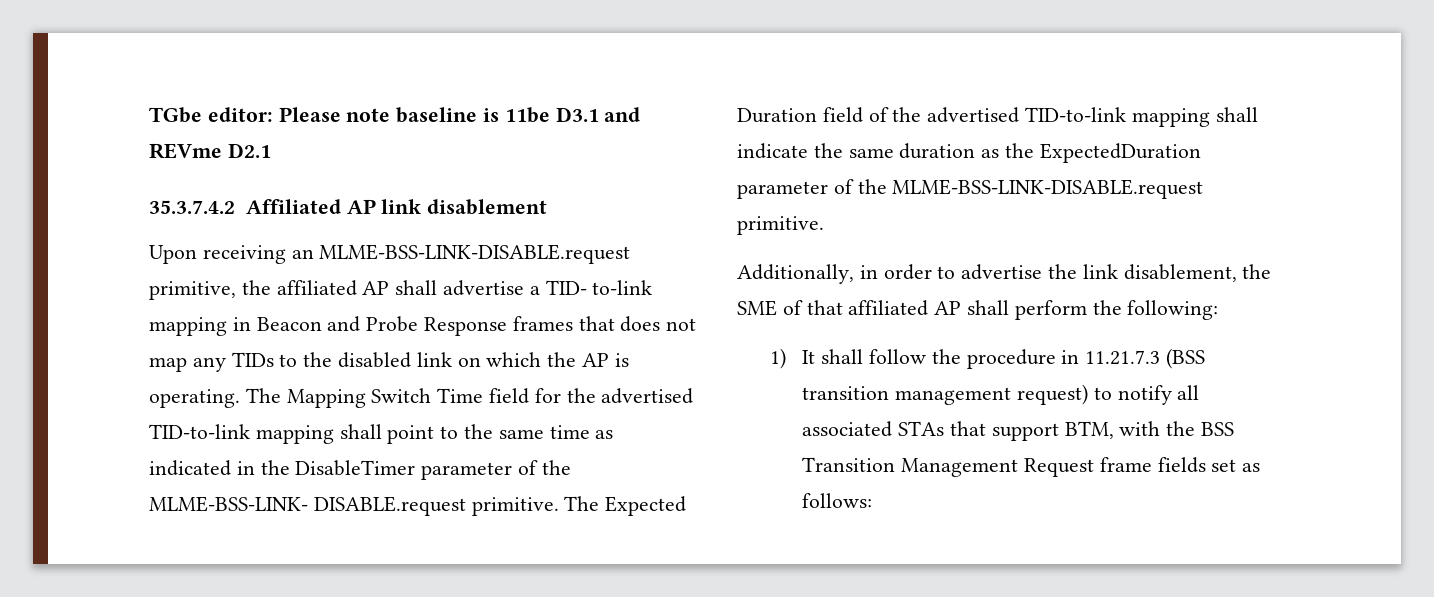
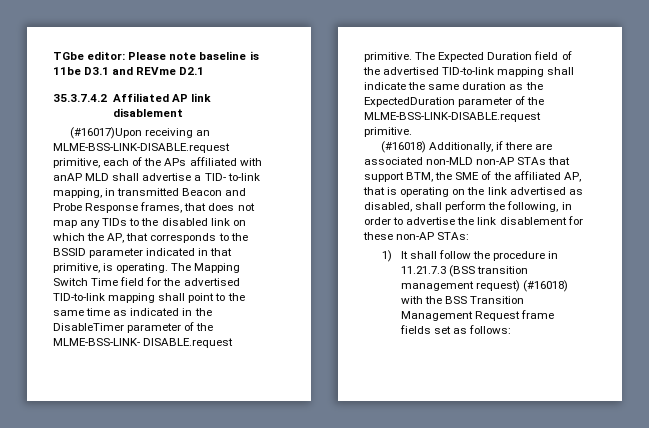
- Upon receiving an MLME-BSS-LINK-DISABLE.request primitive, the affiliated AP shall advertise a TID- to-link mapping in Beacon and Probe Response frames that does not map any TIDs to the disabled link on which the AP is operating.
+ (#16017)Upon receiving an MLME-BSS-LINK-DISABLE.request primitive, each of the APs affiliated with anAP MLD shall advertise a TID- to-link mapping, in transmitted Beacon and Probe Response frames, that does not map any TIDs to the disabled link on which the AP, that corresponds to the BSSID parameter indicated in that primitive, is operating.
- Additionally, in order to advertise the link disablement, the SME of that affiliated AP shall perform the following:
+ (#16018) Additionally, if there are associated non-MLD non-AP STAs that support BTM, the SME of the affiliated AP, that is operating on the link advertised as disabled, shall perform the following, in order to advertise the link disablement for these non-AP STAs:
- 1) It shall follow the procedure in 11.21.7.3 (BSS transition management request) to notify all associated STAs that support BTM, with the BSS Transition Management Request frame fields set as follows:
+ 1) It shall follow the procedure in 11.21.7.3 (BSS transition management request) (#16018) with the BSS Transition Management Request frame fields set as follows:

